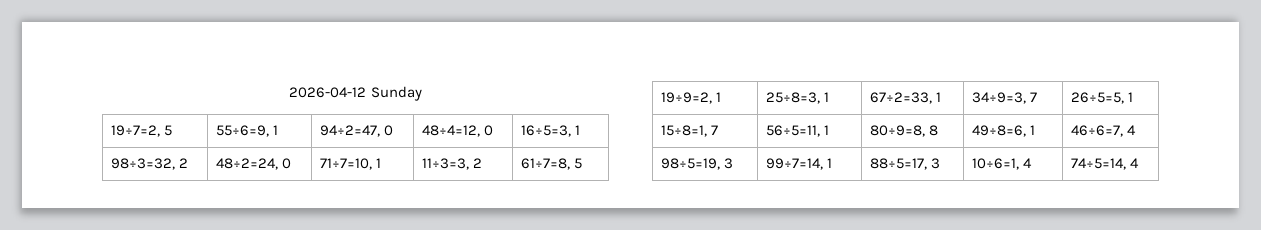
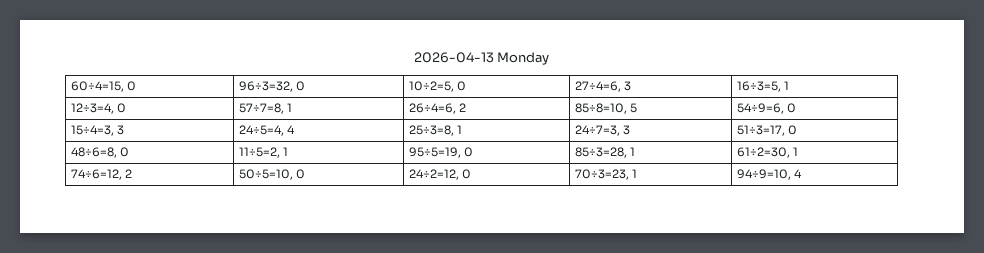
- 2026-04-12 Sunday
- 19÷7=2, 5 | 55÷6=9, 1 | 94÷2=47, 0 | 48÷4=12, 0 | 16÷5=3, 1
- 98÷3=32, 2 | 48÷2=24, 0 | 71÷7=10, 1 | 11÷3=3, 2 | 61÷7=8, 5
- 19÷9=2, 1 | 25÷8=3, 1 | 67÷2=33, 1 | 34÷9=3, 7 | 26÷5=5, 1
- 15÷8=1, 7 | 56÷5=11, 1 | 80÷9=8, 8 | 49÷8=6, 1 | 46÷6=7, 4
- 98÷5=19, 3 | 99÷7=14, 1 | 88÷5=17, 3 | 10÷6=1, 4 | 74÷5=14, 4
+ 2026-04-13 Monday
+ 60÷4=15, 0 | 96÷3=32, 0 | 10÷2=5, 0 | 27÷4=6, 3 | 16÷3=5, 1
+ 12÷3=4, 0 | 57÷7=8, 1 | 26÷4=6, 2 | 85÷8=10, 5 | 54÷9=6, 0
+ 15÷4=3, 3 | 24÷5=4, 4 | 25÷3=8, 1 | 24÷7=3, 3 | 51÷3=17, 0
+ 48÷6=8, 0 | 11÷5=2, 1 | 95÷5=19, 0 | 85÷3=28, 1 | 61÷2=30, 1
+ 74÷6=12, 2 | 50÷5=10, 0 | 24÷2=12, 0 | 70÷3=23, 1 | 94÷9=10, 4

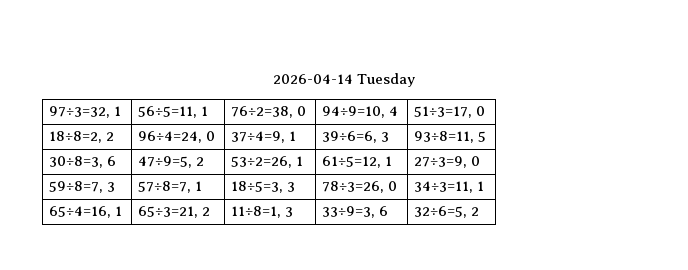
- 2026-04-13 Monday
- 60÷4=15, 0 | 96÷3=32, 0 | 10÷2=5, 0 | 27÷4=6, 3 | 16÷3=5, 1
- 12÷3=4, 0 | 57÷7=8, 1 | 26÷4=6, 2 | 85÷8=10, 5 | 54÷9=6, 0
- 15÷4=3, 3 | 24÷5=4, 4 | 25÷3=8, 1 | 24÷7=3, 3 | 51÷3=17, 0
+ 2026-04-14 Tuesday
+ 97÷3=32, 1 | 56÷5=11, 1 | 76÷2=38, 0 | 94÷9=10, 4 | 51÷3=17, 0
- 48÷6=8, 0 | 11÷5=2, 1 | 95÷5=19, 0 | 85÷3=28, 1 | 61÷2=30, 1
- 74÷6=12, 2 | 50÷5=10, 0 | 24÷2=12, 0 | 70÷3=23, 1 | 94÷9=10, 4
+ 18÷8=2, 2 | 96÷4=24, 0 | 37÷4=9, 1 | 39÷6=6, 3 | 93÷8=11, 5
+ 30÷8=3, 6 | 47÷9=5, 2 | 53÷2=26, 1 | 61÷5=12, 1 | 27÷3=9, 0
+ 59÷8=7, 3 | 57÷8=7, 1 | 18÷5=3, 3 | 78÷3=26, 0 | 34÷3=11, 1
+ 65÷4=16, 1 | 65÷3=21, 2 | 11÷8=1, 3 | 33÷9=3, 6 | 32÷6=5, 2

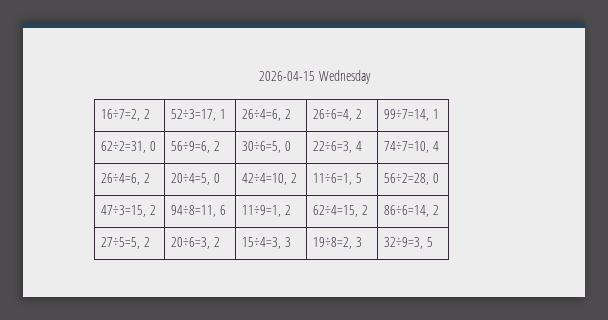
- 2026-04-14 Tuesday
- 97÷3=32, 1 | 56÷5=11, 1 | 76÷2=38, 0 | 94÷9=10, 4 | 51÷3=17, 0
- 18÷8=2, 2 | 96÷4=24, 0 | 37÷4=9, 1 | 39÷6=6, 3 | 93÷8=11, 5
- 30÷8=3, 6 | 47÷9=5, 2 | 53÷2=26, 1 | 61÷5=12, 1 | 27÷3=9, 0
- 59÷8=7, 3 | 57÷8=7, 1 | 18÷5=3, 3 | 78÷3=26, 0 | 34÷3=11, 1
- 65÷4=16, 1 | 65÷3=21, 2 | 11÷8=1, 3 | 33÷9=3, 6 | 32÷6=5, 2
+ 2026-04-15 Wednesday
+ 16÷7=2, 2 | 52÷3=17, 1 | 26÷4=6, 2 | 26÷6=4, 2 | 99÷7=14, 1
+ 62÷2=31, 0 | 56÷9=6, 2 | 30÷6=5, 0 | 22÷6=3, 4 | 74÷7=10, 4
+ 26÷4=6, 2 | 20÷4=5, 0 | 42÷4=10, 2 | 11÷6=1, 5 | 56÷2=28, 0
+ 47÷3=15, 2 | 94÷8=11, 6 | 11÷9=1, 2 | 62÷4=15, 2 | 86÷6=14, 2
+ 27÷5=5, 2 | 20÷6=3, 2 | 15÷4=3, 3 | 19÷8=2, 3 | 32÷9=3, 5

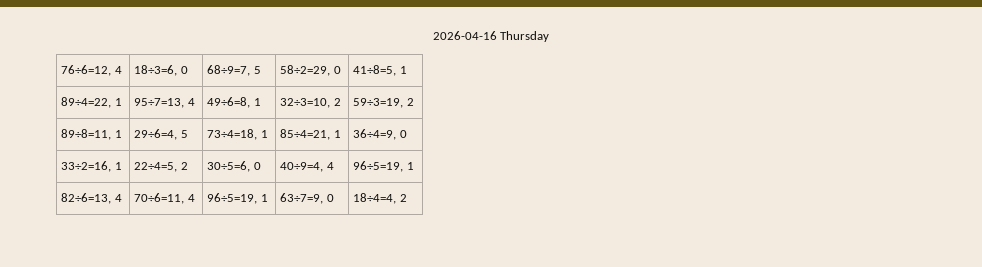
- 2026-04-15 Wednesday
- 16÷7=2, 2 | 52÷3=17, 1 | 26÷4=6, 2 | 26÷6=4, 2 | 99÷7=14, 1
- 62÷2=31, 0 | 56÷9=6, 2 | 30÷6=5, 0 | 22÷6=3, 4 | 74÷7=10, 4
- 26÷4=6, 2 | 20÷4=5, 0 | 42÷4=10, 2 | 11÷6=1, 5 | 56÷2=28, 0
- 47÷3=15, 2 | 94÷8=11, 6 | 11÷9=1, 2 | 62÷4=15, 2 | 86÷6=14, 2
- 27÷5=5, 2 | 20÷6=3, 2 | 15÷4=3, 3 | 19÷8=2, 3 | 32÷9=3, 5
+ 2026-04-16 Thursday
+ 76÷6=12, 4 | 18÷3=6, 0 | 68÷9=7, 5 | 58÷2=29, 0 | 41÷8=5, 1
+ 89÷4=22, 1 | 95÷7=13, 4 | 49÷6=8, 1 | 32÷3=10, 2 | 59÷3=19, 2
+ 89÷8=11, 1 | 29÷6=4, 5 | 73÷4=18, 1 | 85÷4=21, 1 | 36÷4=9, 0
+ 33÷2=16, 1 | 22÷4=5, 2 | 30÷5=6, 0 | 40÷9=4, 4 | 96÷5=19, 1
+ 82÷6=13, 4 | 70÷6=11, 4 | 96÷5=19, 1 | 63÷7=9, 0 | 18÷4=4, 2

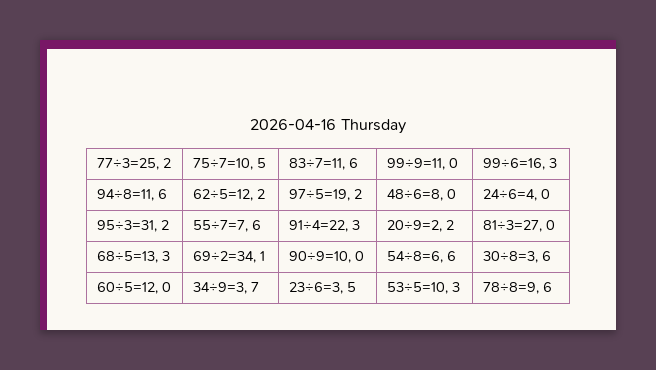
- 76÷6=12, 4 | 18÷3=6, 0 | 68÷9=7, 5 | 58÷2=29, 0 | 41÷8=5, 1
- 89÷4=22, 1 | 95÷7=13, 4 | 49÷6=8, 1 | 32÷3=10, 2 | 59÷3=19, 2
- 89÷8=11, 1 | 29÷6=4, 5 | 73÷4=18, 1 | 85÷4=21, 1 | 36÷4=9, 0
- 33÷2=16, 1 | 22÷4=5, 2 | 30÷5=6, 0 | 40÷9=4, 4 | 96÷5=19, 1
- 82÷6=13, 4 | 70÷6=11, 4 | 96÷5=19, 1 | 63÷7=9, 0 | 18÷4=4, 2
+ 77÷3=25, 2 | 75÷7=10, 5 | 83÷7=11, 6 | 99÷9=11, 0 | 99÷6=16, 3
+ 94÷8=11, 6 | 62÷5=12, 2 | 97÷5=19, 2 | 48÷6=8, 0 | 24÷6=4, 0
+ 95÷3=31, 2 | 55÷7=7, 6 | 91÷4=22, 3 | 20÷9=2, 2 | 81÷3=27, 0
+ 68÷5=13, 3 | 69÷2=34, 1 | 90÷9=10, 0 | 54÷8=6, 6 | 30÷8=3, 6
+ 60÷5=12, 0 | 34÷9=3, 7 | 23÷6=3, 5 | 53÷5=10, 3 | 78÷8=9, 6

